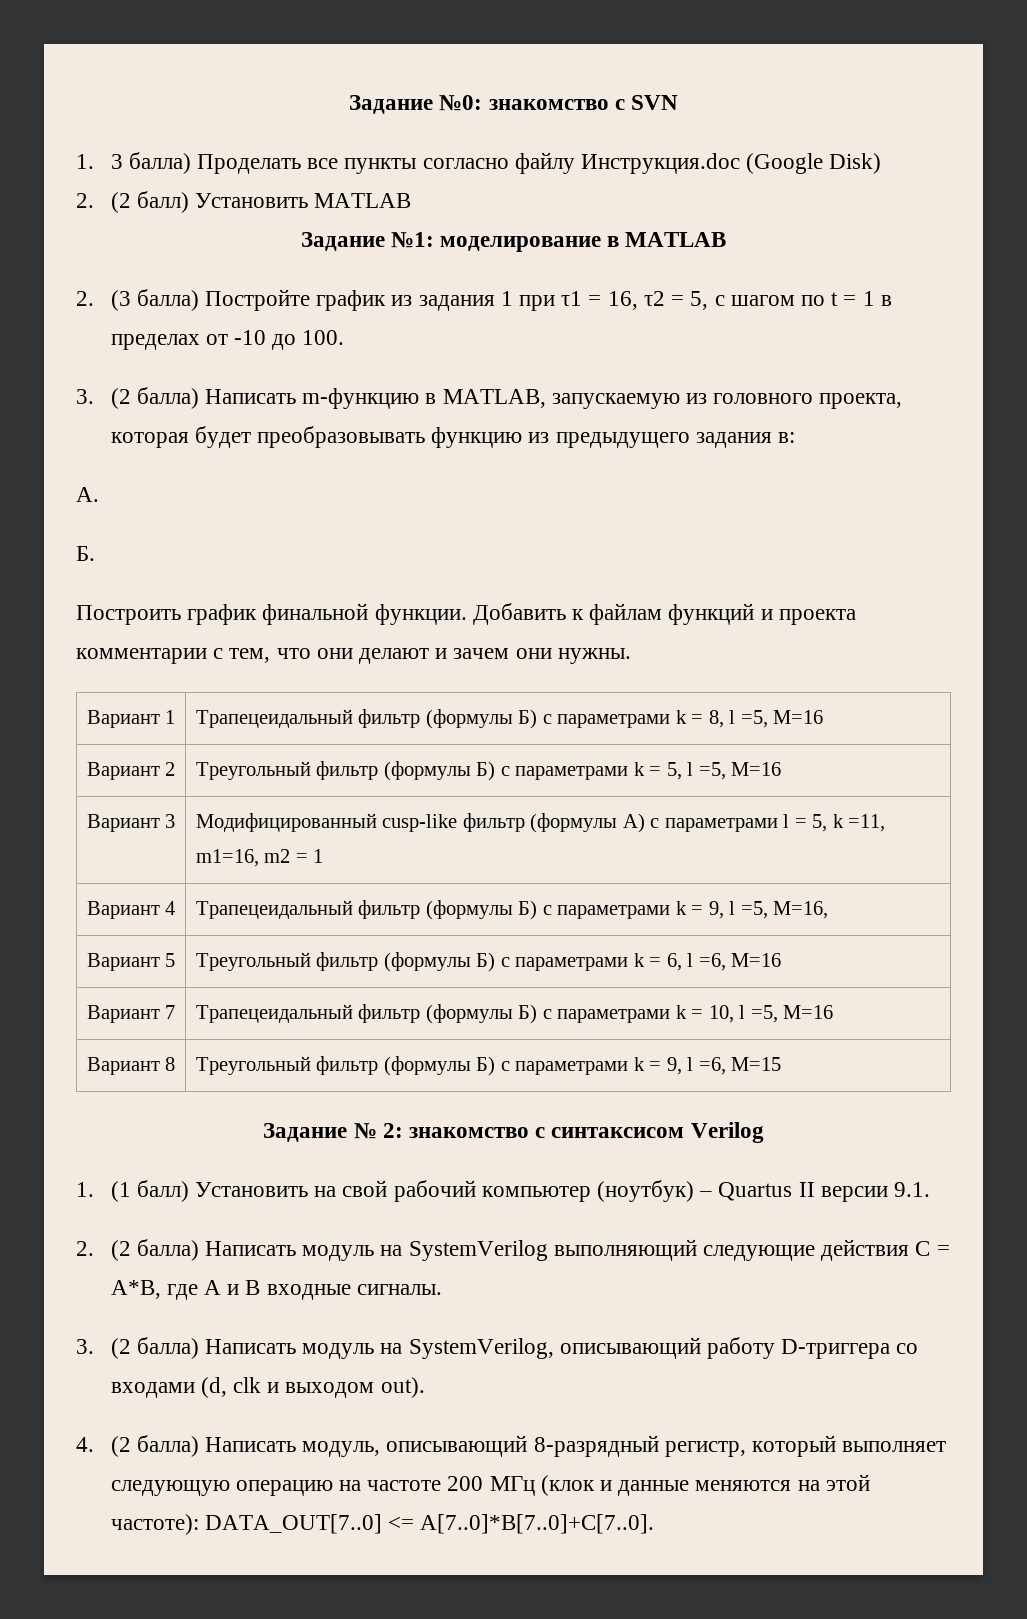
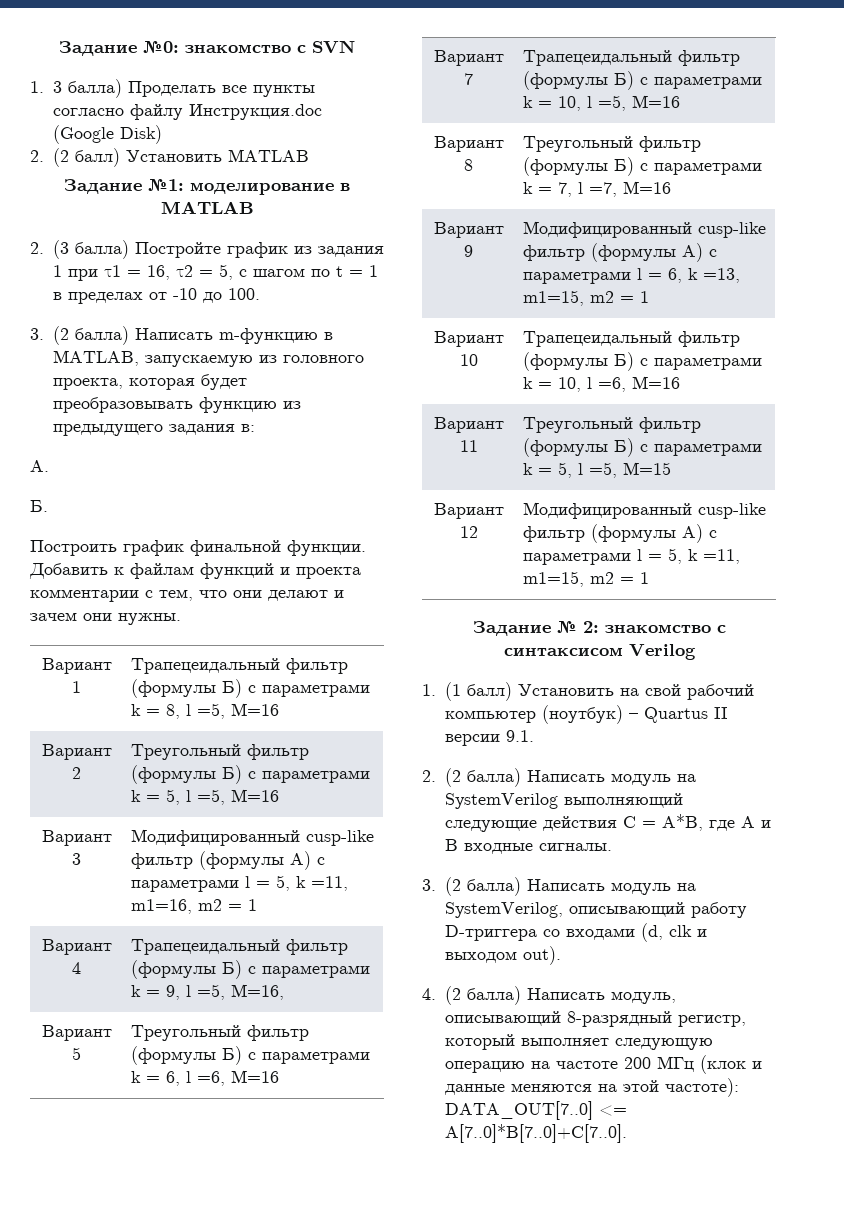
- Вариант 8 | Треугольный фильтр (формулы Б) с параметрами k = 9, l =6, M=15
+ Вариант 8 | Треугольный фильтр (формулы Б) с параметрами k = 7, l =7, M=16
+ Вариант 9 | Модифицированный cusp-like фильтр (формулы А) с параметрами l = 6, k =13, m1=15, m2 = 1
+ Вариант 10 | Трапецеидальный фильтр (формулы Б) с параметрами k = 10, l =6, M=16
+ Вариант 11 | Треугольный фильтр (формулы Б) с параметрами k = 5, l =5, M=15
+ Вариант 12 | Модифицированный cusp-like фильтр (формулы А) с параметрами l = 5, k =11, m1=15, m2 = 1

